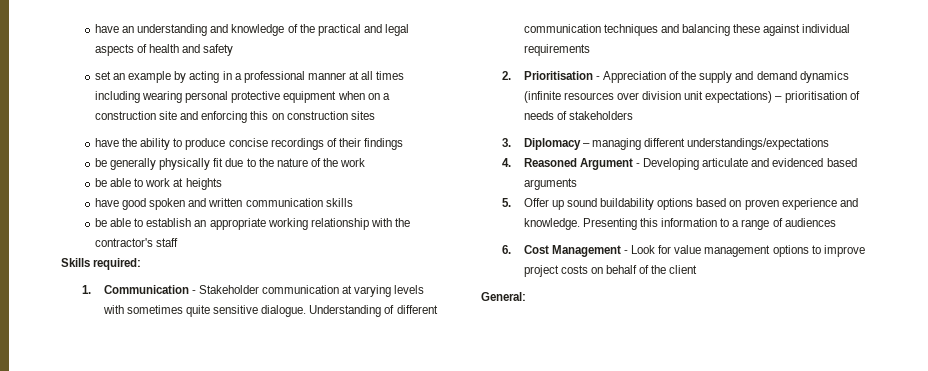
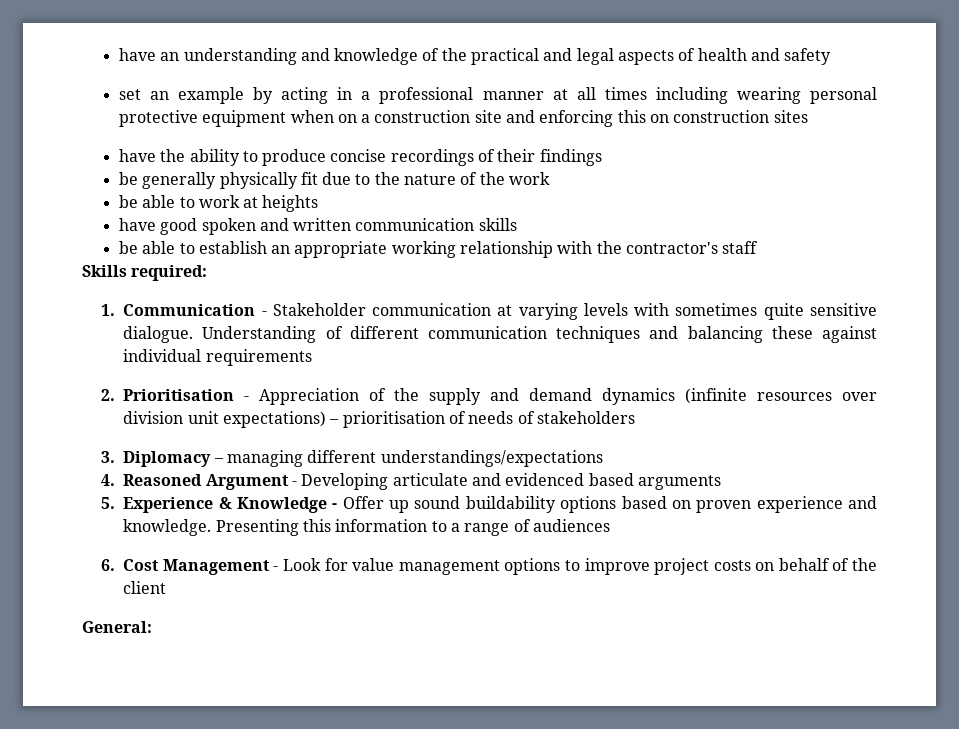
- 5. Offer up sound buildability options based on proven experience and knowledge.
+ 5. Experience & Knowledge - Offer up sound buildability options based on proven experience and knowledge.

